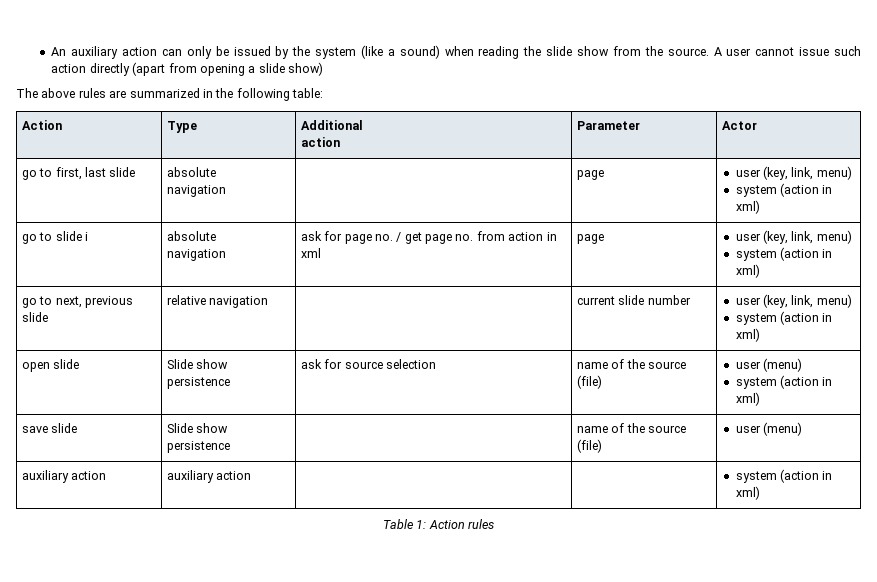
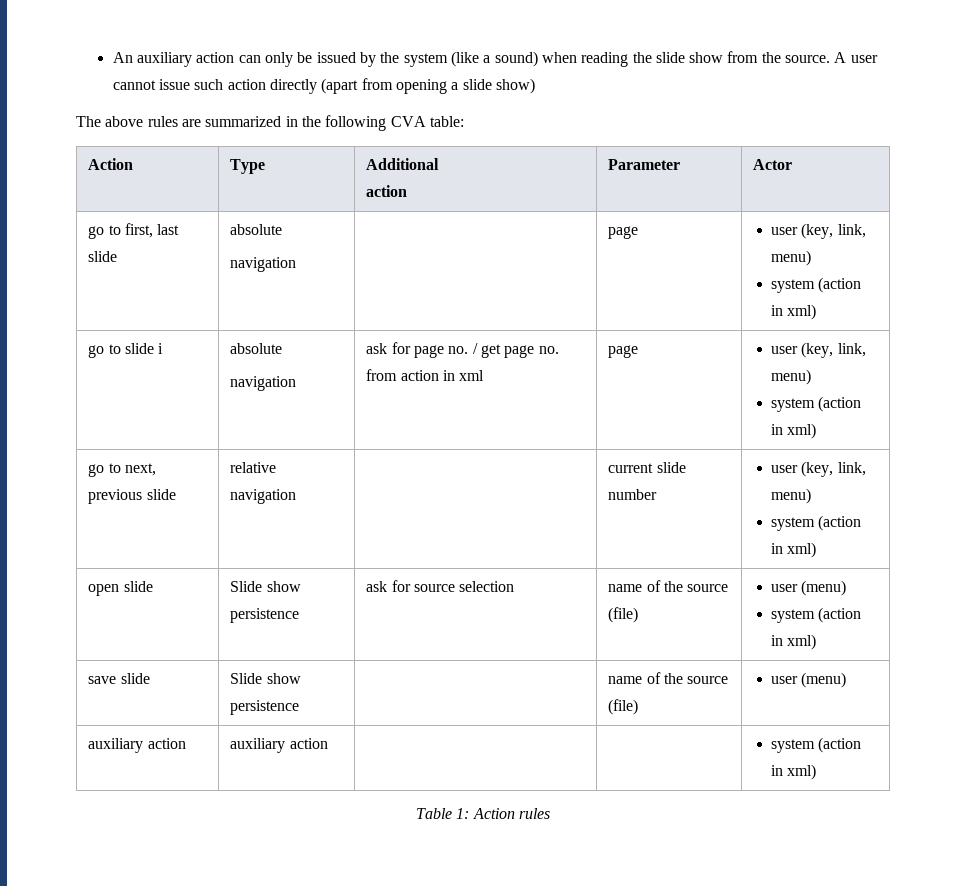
- The above rules are summarized in the following table:
+ The above rules are summarized in the following CVA table:

